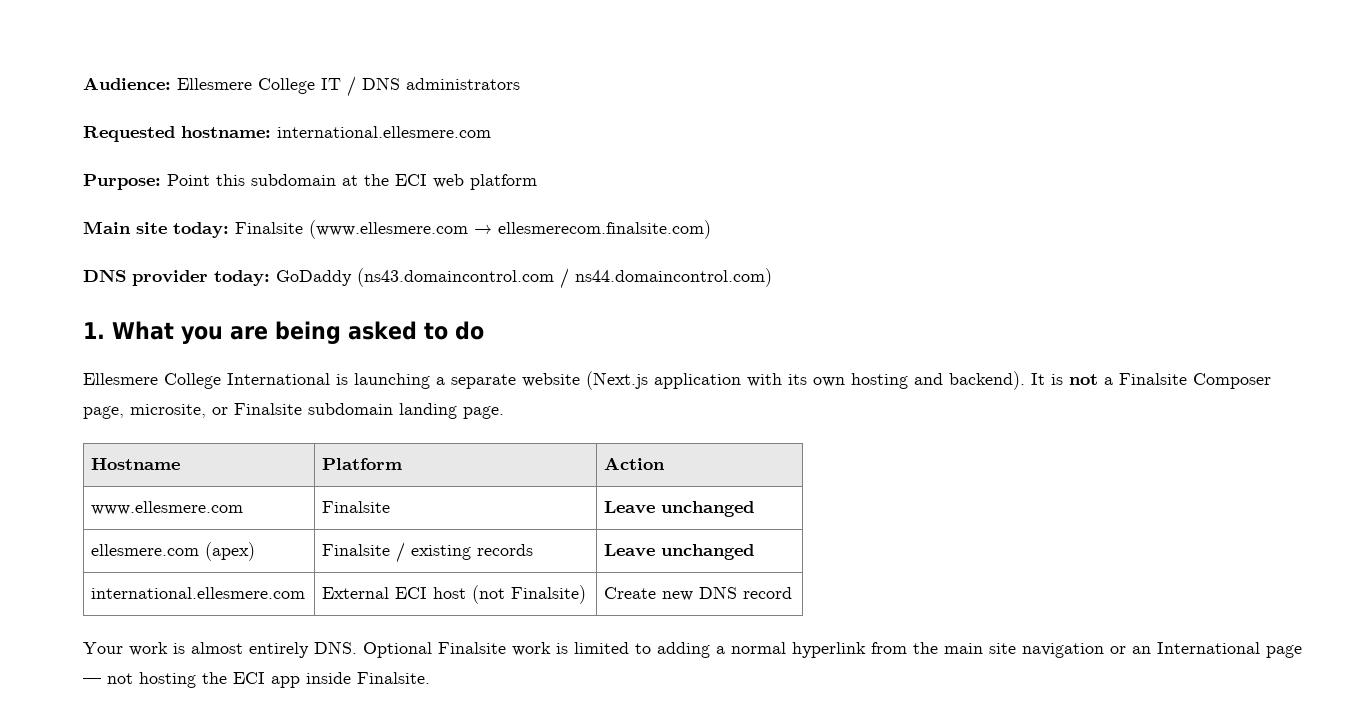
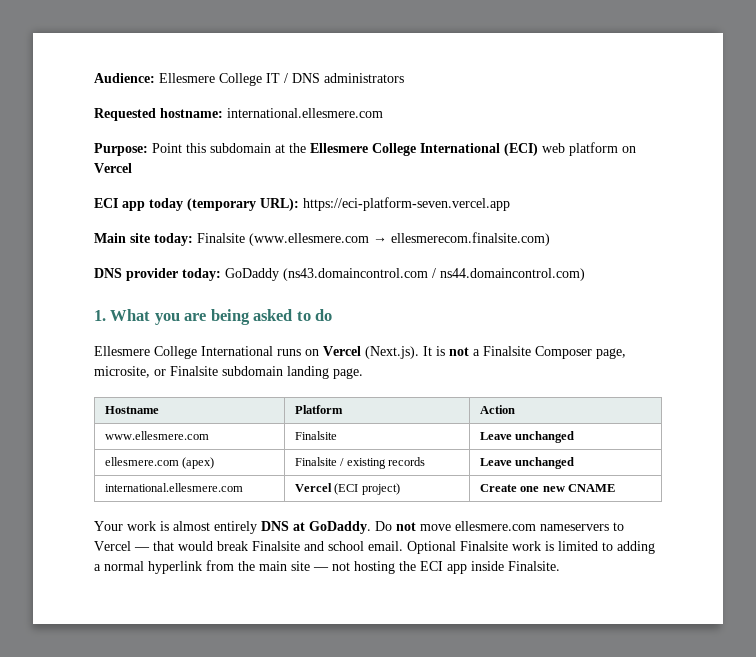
- Purpose: Point this subdomain at the ECI web platform
+ Purpose: Point this subdomain at the Ellesmere College International (ECI) web platform on Vercel
+ ECI app today (temporary URL): https://eci-platform-seven.vercel.app
- Ellesmere College International is launching a separate website (Next.js application with its own hosting and backend). It is not a Finalsite Composer page, microsite, or Finalsite subdomain landing page.
+ Ellesmere College International runs on Vercel (Next.js). It is not a Finalsite Composer page, microsite, or Finalsite subdomain landing page.
- international.ellesmere.com | External ECI host (not Finalsite) | Create new DNS record
+ international.ellesmere.com | Vercel (ECI project) | Create one new CNAME
- Your work is almost entirely DNS. Optional Finalsite work is limited to adding a normal hyperlink from the main site navigation or an International page — not hosting the ECI app inside Finalsite.
+ Your work is almost entirely DNS at GoDaddy. Do not move ellesmere.com nameservers to Vercel — that would break Finalsite and school email. Optional Finalsite work is limited to adding a normal hyperlink from the main site — not hosting the ECI app inside Finalsite.

